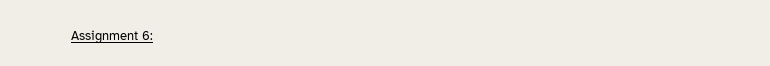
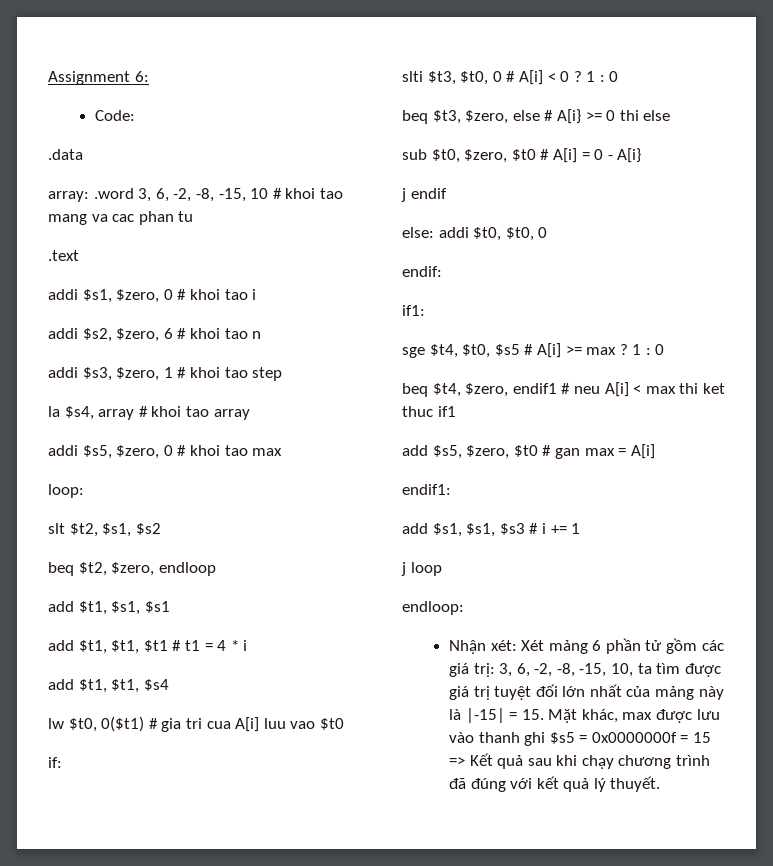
+ Code:
+ .data
+ array: .word 3, 6, -2, -8, -15, 10 # khoi tao mang va cac phan tu
+ .text
+ addi $s1, $zero, 0 # khoi tao i
+ addi $s2, $zero, 6 # khoi tao n
+ addi $s3, $zero, 1 # khoi tao step
+ la $s4, array # khoi tao array
+ addi $s5, $zero, 0 # khoi tao max
+ loop:
+ slt $t2, $s1, $s2
+ beq $t2, $zero, endloop
+ add $t1, $s1, $s1
+ add $t1, $t1, $t1 # t1 = 4 * i
+ add $t1, $t1, $s4
+ lw $t0, 0($t1) # gia tri cua A[i] luu vao $t0
+ if:
+ slti $t3, $t0, 0 # A[i] < 0 ? 1 : 0
+ beq $t3, $zero, else # A[i} >= 0 thi else
+ sub $t0, $zero, $t0 # A[i] = 0 - A[i}
+ j endif
+ else: addi $t0, $t0, 0
+ endif:
+ if1:
+ sge $t4, $t0, $s5 # A[i] >= max ? 1 : 0
+ beq $t4, $zero, endif1 # neu A[i] < max thi ket thuc if1
+ add $s5, $zero, $t0 # gan max = A[i]
+ endif1:
+ add $s1, $s1, $s3 # i += 1
+ j loop
+ endloop:
+ Nhận xét: Xét mảng 6 phần tử gồm các giá trị: 3, 6, -2, -8, -15, 10, ta tìm được giá trị tuyệt đối lớn nhất của mảng này là |-15| = 15. Mặt khác, max được lưu vào thanh ghi $s5 = 0x0000000f = 15 => Kết quả sau khi chạy chương trình đã đúng với kết quả lý thuyết.

